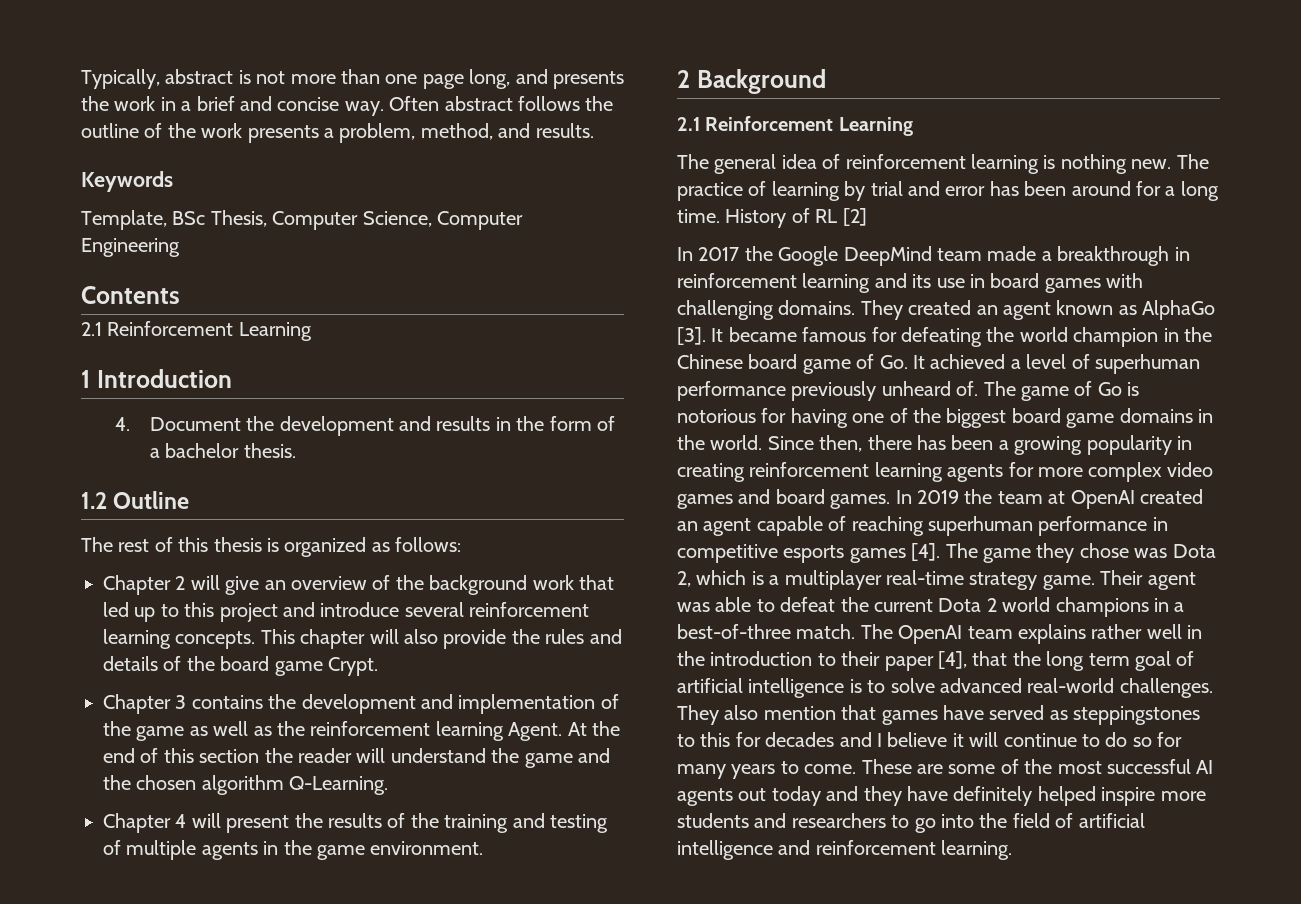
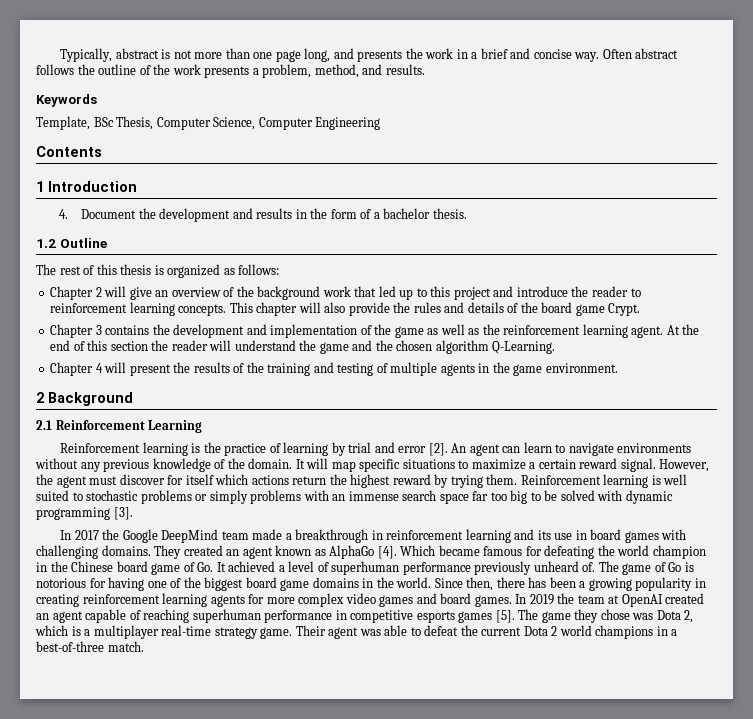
  Contents
- 2.1 Reinforcement Learning
- Chapter 2 will give an overview of the background work that led up to this project and introduce several reinforcement learning concepts.
+ Chapter 2 will give an overview of the background work that led up to this project and introduce the reader to reinforcement learning concepts.
- Chapter 3 contains the development and implementation of the game as well as the reinforcement learning Agent.
+ Chapter 3 contains the development and implementation of the game as well as the reinforcement learning agent.
- The general idea of reinforcement learning is nothing new. The practice of learning by trial and error has been around for a long time. History of RL [2]
+ Reinforcement learning is the practice of learning by trial and error [2]. An agent can learn to navigate environments without any previous knowledge of the domain. It will map specific situations to maximize a certain reward signal. However, the agent must discover for itself which actions return the highest reward by trying them. Reinforcement learning is well suited to stochastic problems or simply problems with an immense search space far too big to be solved with dynamic programming [3].
- They created an agent known as AlphaGo [3]. It became famous for defeating the world champion in the Chinese board game of Go. It achieved a level of superhuman performance previously unheard of.
+ They created an agent known as AlphaGo [4]. Which became famous for defeating the world champion in the Chinese board game of Go. It achieved a level of superhuman performance previously unheard of.
- In 2019 the team at OpenAI created an agent capable of reaching superhuman performance in competitive esports games [4].
+ In 2019 the team at OpenAI created an agent capable of reaching superhuman performance in competitive esports games [5].
- The OpenAI team explains rather well in the introduction to their paper [4], that the long term goal of artificial intelligence is to solve advanced real-world challenges. They also mention that games have served as steppingstones to this for decades and I believe it will continue to do so for many years to come. These are some of the most successful AI agents out today and they have definitely helped inspire more students and researchers to go into the field of artificial intelligence and reinforcement learning.

